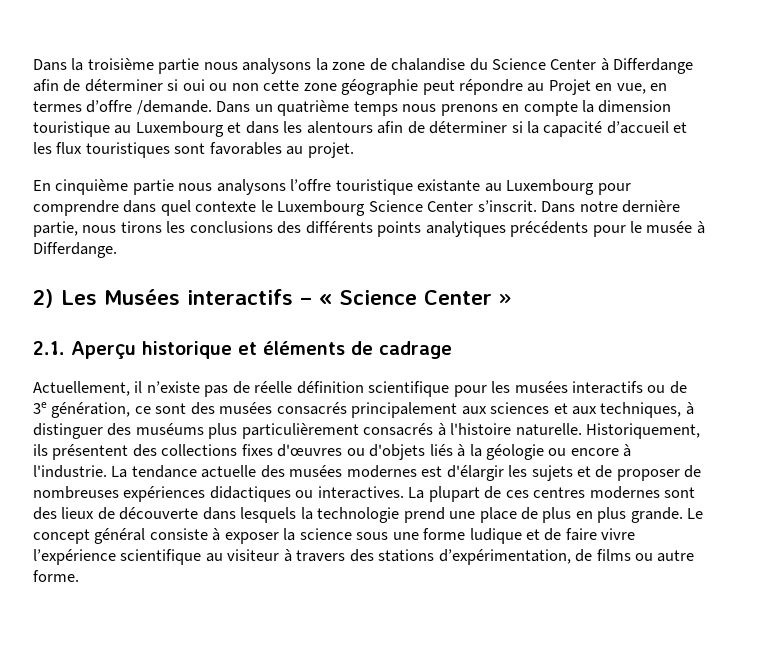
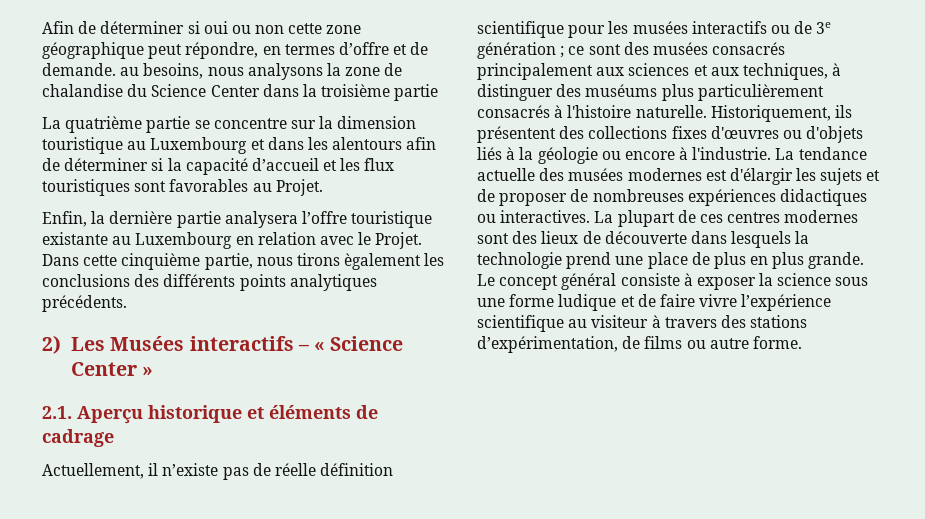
- Dans la troisième partie nous analysons la zone de chalandise du Science Center à Differdange afin de déterminer si oui ou non cette zone géographie peut répondre au Projet en vue, en termes d’offre /demande. Dans un quatrième temps nous prenons en compte la dimension touristique au Luxembourg et dans les alentours afin de déterminer si la capacité d’accueil et les flux touristiques sont favorables au projet.
- En cinquième partie nous analysons l’offre touristique existante au Luxembourg pour comprendre dans quel contexte le Luxembourg Science Center s’inscrit. Dans notre dernière partie, nous tirons les conclusions des différents points analytiques précédents pour le musée à Differdange.
+ Afin de déterminer si oui ou non cette zone géographique peut répondre, en termes d’offre et de demande. au besoins, nous analysons la zone de chalandise du Science Center dans la troisième partie
+ La quatrième partie se concentre sur la dimension touristique au Luxembourg et dans les alentours afin de déterminer si la capacité d’accueil et les flux touristiques sont favorables au Projet.
+ Enfin, la dernière partie analysera l’offre touristique existante au Luxembourg en relation avec le Projet. Dans cette cinquième partie, nous tirons ègalement les conclusions des différents points analytiques précédents.
- Actuellement, il n’existe pas de réelle définition scientifique pour les musées interactifs ou de 3e génération, ce sont des musées consacrés principalement aux sciences et aux techniques, à distinguer des muséums plus particulièrement consacrés à l'histoire naturelle.
+ Actuellement, il n’existe pas de réelle définition scientifique pour les musées interactifs ou de 3e génération ; ce sont des musées consacrés principalement aux sciences et aux techniques, à distinguer des muséums plus particulièrement consacrés à l'histoire naturelle.

